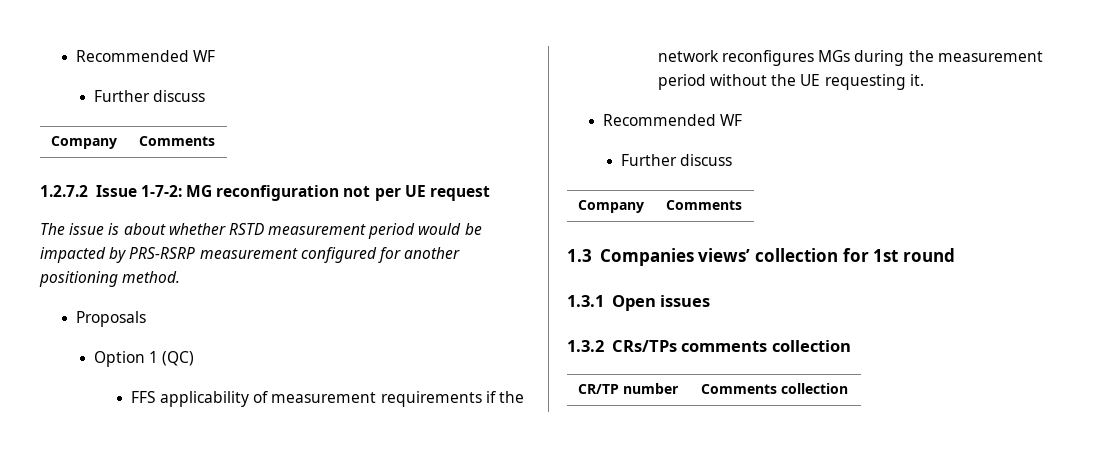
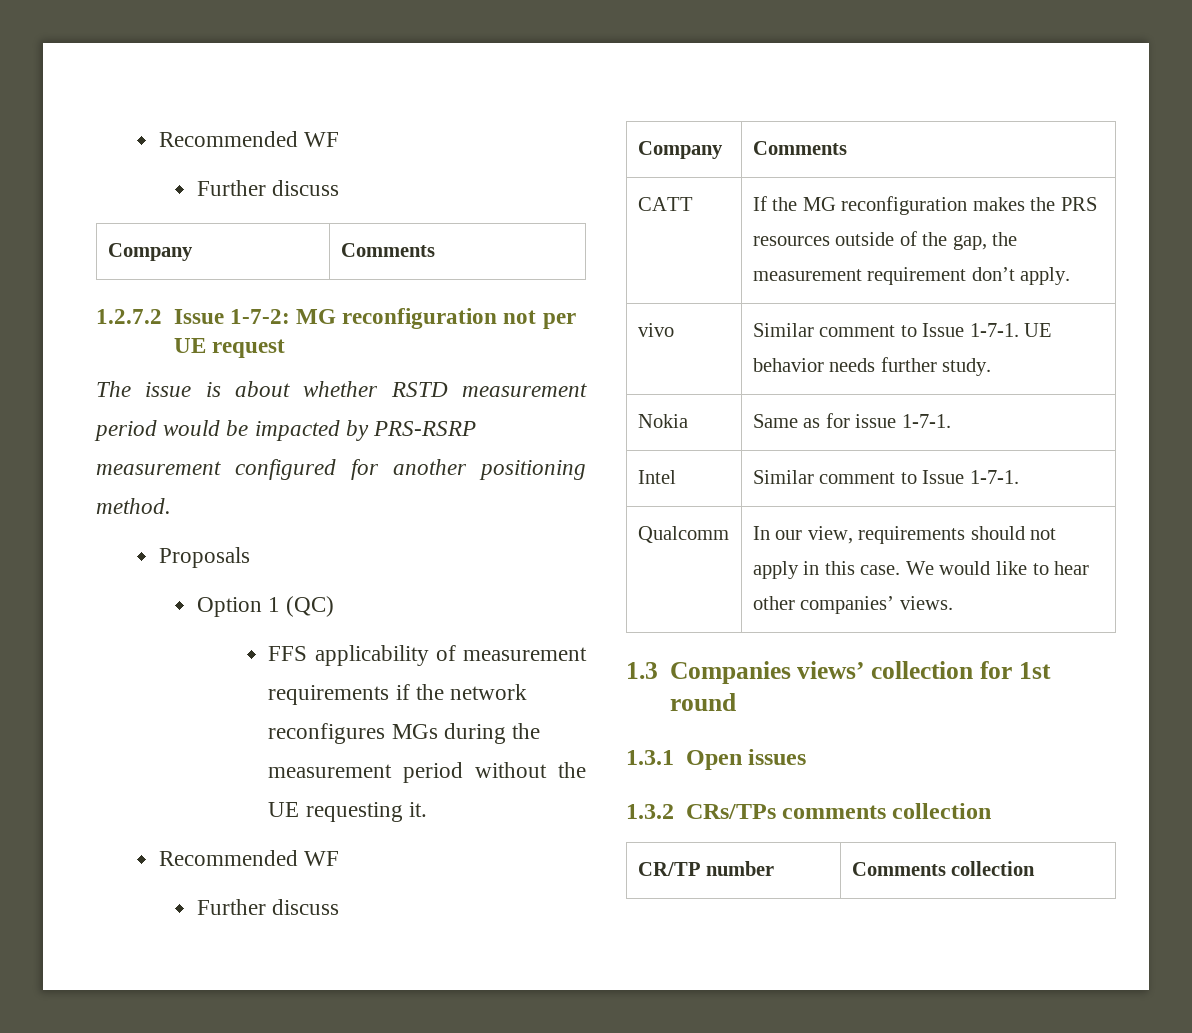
+ CATT | If the MG reconfiguration makes the PRS resources outside of the gap, the measurement requirement don’t apply.
+ vivo | Similar comment to Issue 1-7-1. UE behavior needs further study.
+ Nokia | Same as for issue 1-7-1.
+ Intel | Similar comment to Issue 1-7-1.
+ Qualcomm | In our view, requirements should not apply in this case. We would like to hear other companies’ views.

